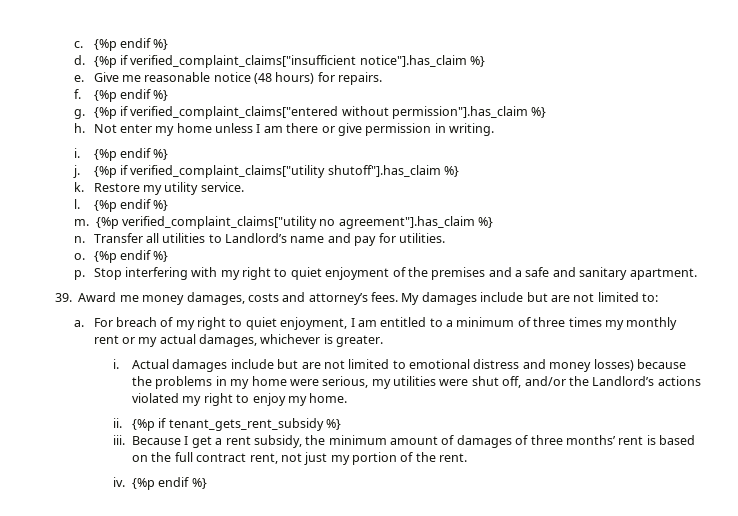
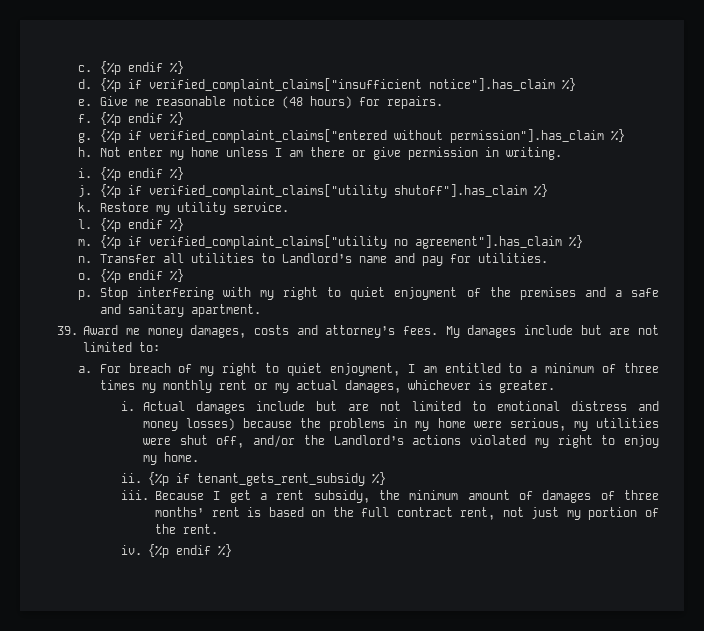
- {%p verified_complaint_claims["utility no agreement"].has_claim %}
+ {%p if verified_complaint_claims["utility no agreement"].has_claim %}

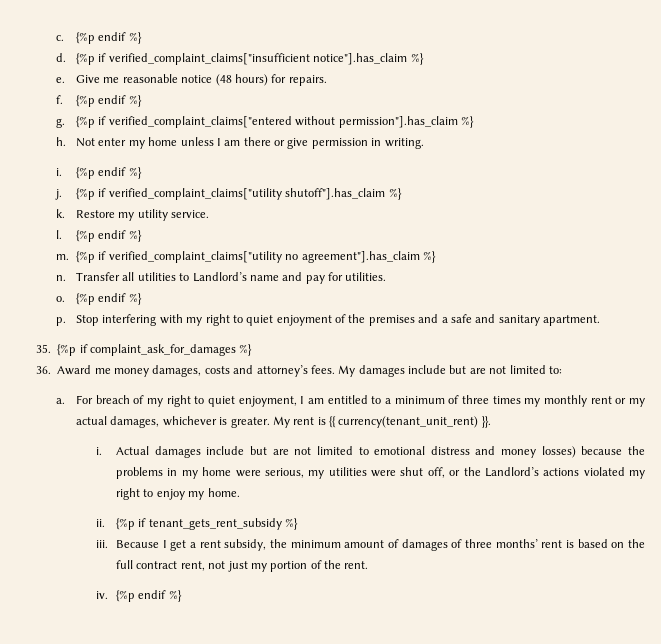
- 39. Award me money damages, costs and attorney’s fees.
+ 35. {%p if complaint_ask_for_damages %}
+ 36. Award me money damages, costs and attorney’s fees.
+ My rent is {{ currency(tenant_unit_rent) }}.
- Actual damages include but are not limited to emotional distress and money losses) because the problems in my home were serious, my utilities were shut off, and/or the Landlord’s actions violated my right to enjoy my home.
+ Actual damages include but are not limited to emotional distress and money losses) because the problems in my home were serious, my utilities were shut off, or the Landlord’s actions violated my right to enjoy my home.

